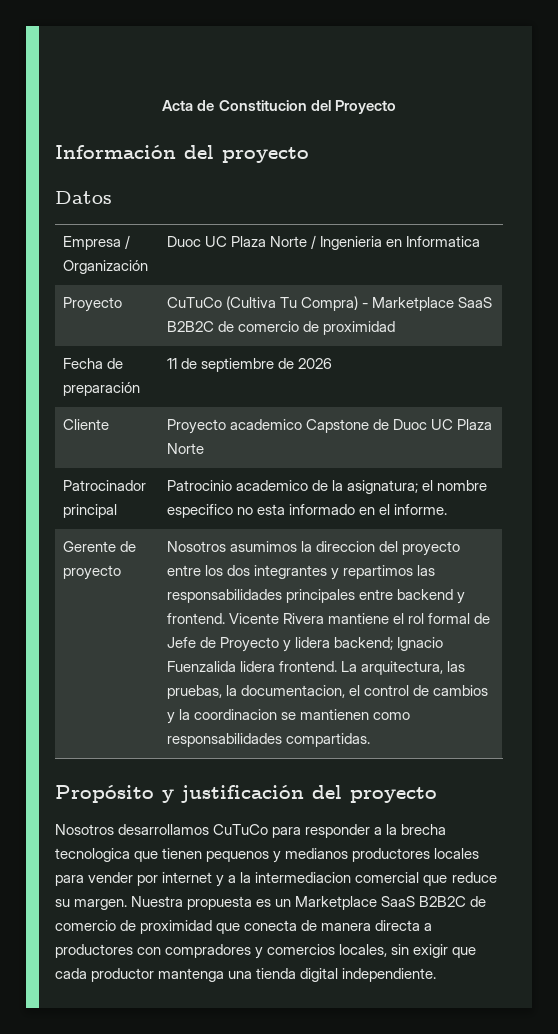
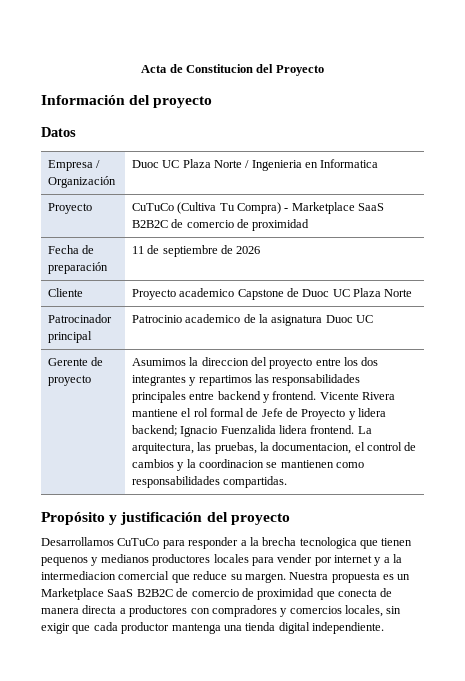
- Patrocinador principal | Patrocinio academico de la asignatura; el nombre especifico no esta informado en el informe.
+ Patrocinador principal | Patrocinio academico de la asignatura Duoc UC
- Nosotros asumimos la direccion del proyecto entre los dos integrantes y repartimos las responsabilidades principales entre backend y frontend.
+ Asumimos la direccion del proyecto entre los dos integrantes y repartimos las responsabilidades principales entre backend y frontend.
- Nosotros desarrollamos CuTuCo para responder a la brecha tecnologica que tienen pequenos y medianos productores locales para vender por internet y a la intermediacion comercial que reduce su margen.
+ Desarrollamos CuTuCo para responder a la brecha tecnologica que tienen pequenos y medianos productores locales para vender por internet y a la intermediacion comercial que reduce su margen.

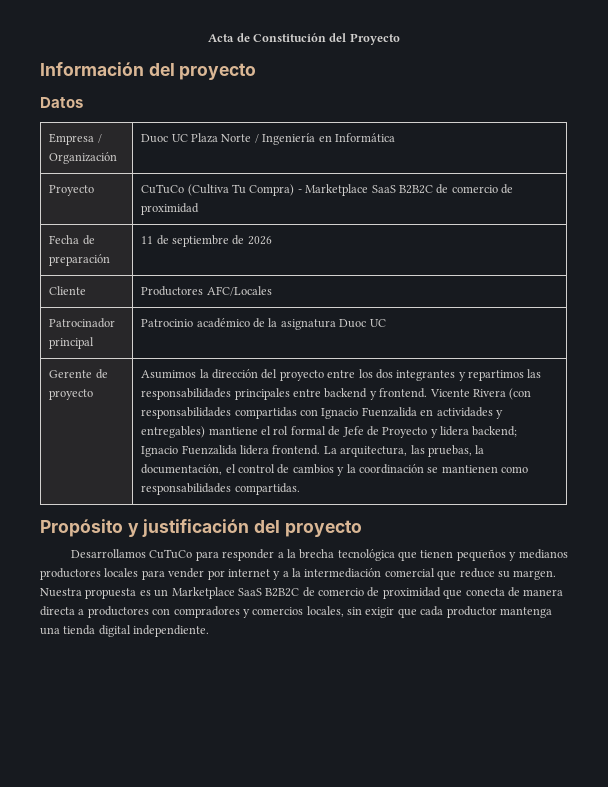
- Acta de Constitucion del Proyecto
+ Acta de Constitución del Proyecto
- Empresa / Organización | Duoc UC Plaza Norte / Ingenieria en Informatica
+ Empresa / Organización | Duoc UC Plaza Norte / Ingeniería en Informática
- Cliente | Proyecto academico Capstone de Duoc UC Plaza Norte
+ Cliente | Productores AFC/Locales
- Patrocinador principal | Patrocinio academico de la asignatura Duoc UC
+ Patrocinador principal | Patrocinio académico de la asignatura Duoc UC
- Asumimos la direccion del proyecto entre los dos integrantes y repartimos las responsabilidades principales entre backend y frontend.
+ Asumimos la dirección del proyecto entre los dos integrantes y repartimos las responsabilidades principales entre backend y frontend.
- Vicente Rivera mantiene el rol formal de Jefe de Proyecto y lidera backend; Ignacio Fuenzalida lidera frontend.
+ Vicente Rivera (con responsabilidades compartidas con Ignacio Fuenzalida en actividades y entregables) mantiene el rol formal de Jefe de Proyecto y lidera backend; Ignacio Fuenzalida lidera frontend.
- La arquitectura, las pruebas, la documentacion, el control de cambios y la coordinacion se mantienen como responsabilidades compartidas.
+ La arquitectura, las pruebas, la documentación, el control de cambios y la coordinación se mantienen como responsabilidades compartidas.
- Desarrollamos CuTuCo para responder a la brecha tecnologica que tienen pequenos y medianos productores locales para vender por internet y a la intermediacion comercial que reduce su margen.
+ Desarrollamos CuTuCo para responder a la brecha tecnológica que tienen pequeños y medianos productores locales para vender por internet y a la intermediación comercial que reduce su margen.

